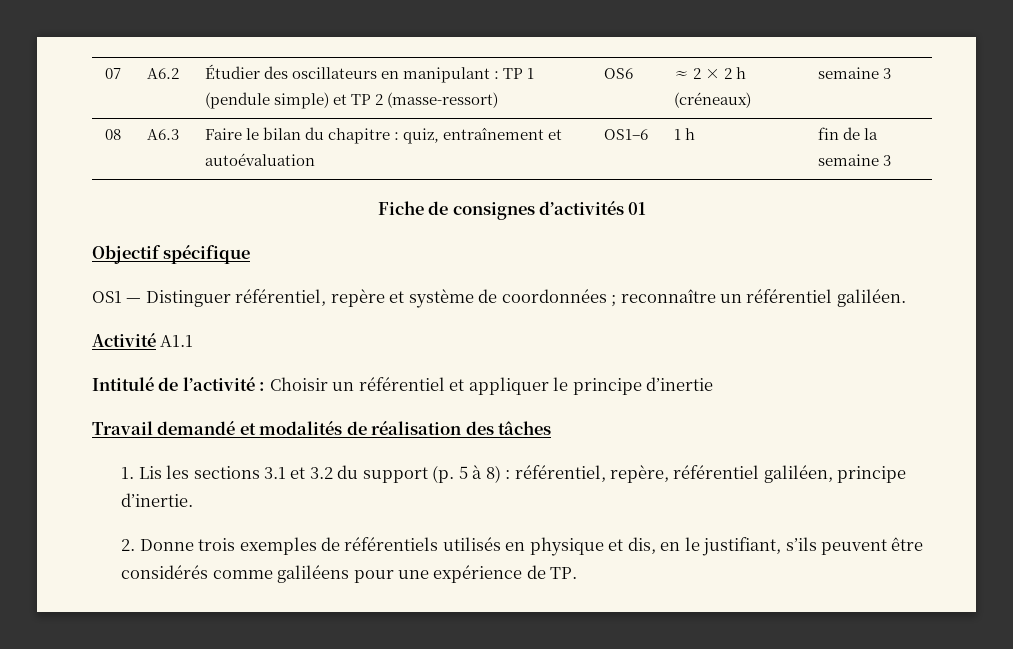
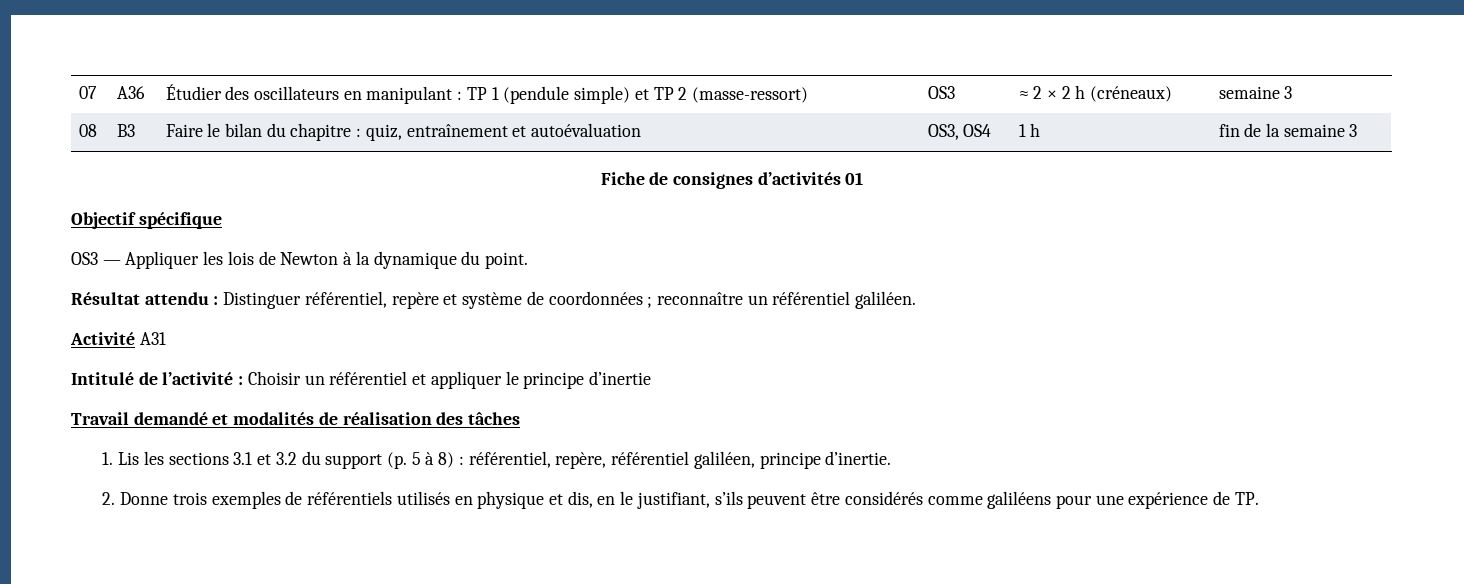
- 07 | A6.2 | Étudier des oscillateurs en manipulant : TP 1 (pendule simple) et TP 2 (masse-ressort) | OS6 | ≈ 2 × 2 h (créneaux) | semaine 3
+ 07 | A36 | Étudier des oscillateurs en manipulant : TP 1 (pendule simple) et TP 2 (masse-ressort) | OS3 | ≈ 2 × 2 h (créneaux) | semaine 3
- 08 | A6.3 | Faire le bilan du chapitre : quiz, entraînement et autoévaluation | OS1–6 | 1 h | fin de la semaine 3
+ 08 | B3 | Faire le bilan du chapitre : quiz, entraînement et autoévaluation | OS3, OS4 | 1 h | fin de la semaine 3
- OS1 — Distinguer référentiel, repère et système de coordonnées ; reconnaître un référentiel galiléen.
+ OS3 — Appliquer les lois de Newton à la dynamique du point.
+ Résultat attendu : Distinguer référentiel, repère et système de coordonnées ; reconnaître un référentiel galiléen.
- Activité A1.1
+ Activité A31

